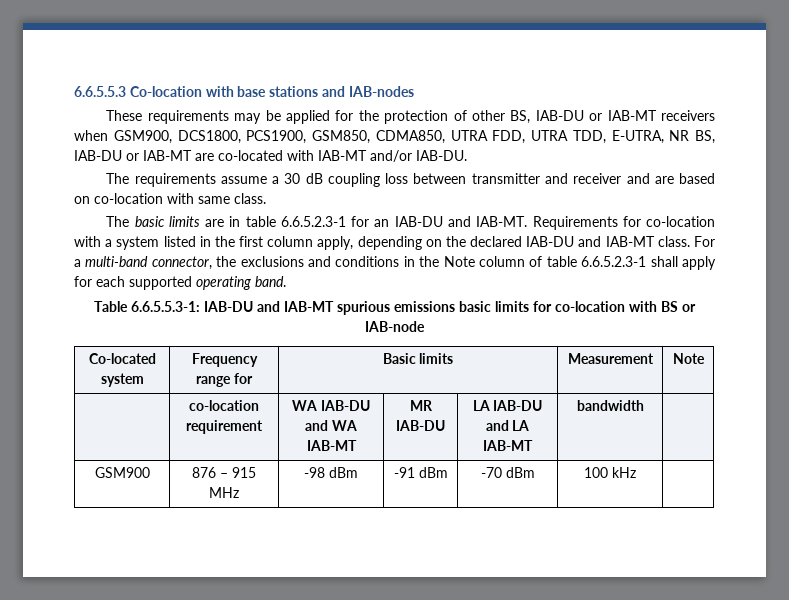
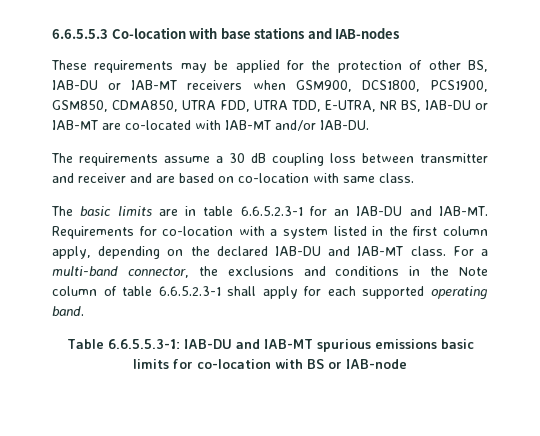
- Co-located system | Frequency range for | Basic limits | Measurement | Note
- | co-location requirement | WA IAB-DU and WA IAB-MT | MR IAB-DU | LA IAB-DU and LA IAB-MT | bandwidth |
- GSM900 | 876 – 915 MHz | -98 dBm | -91 dBm | -70 dBm | 100 kHz |

